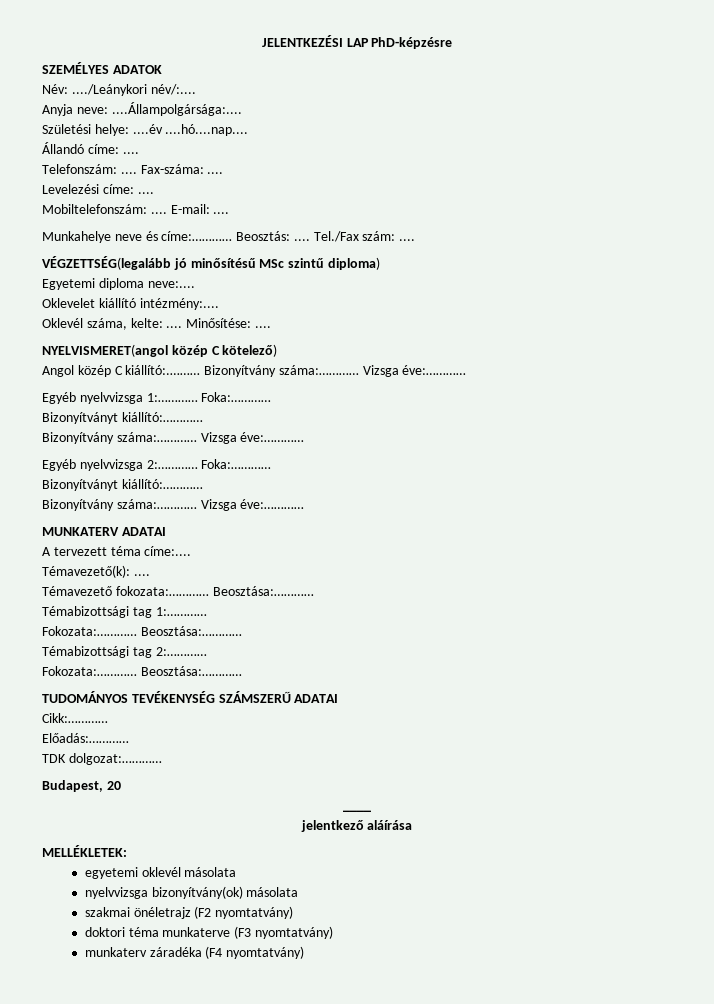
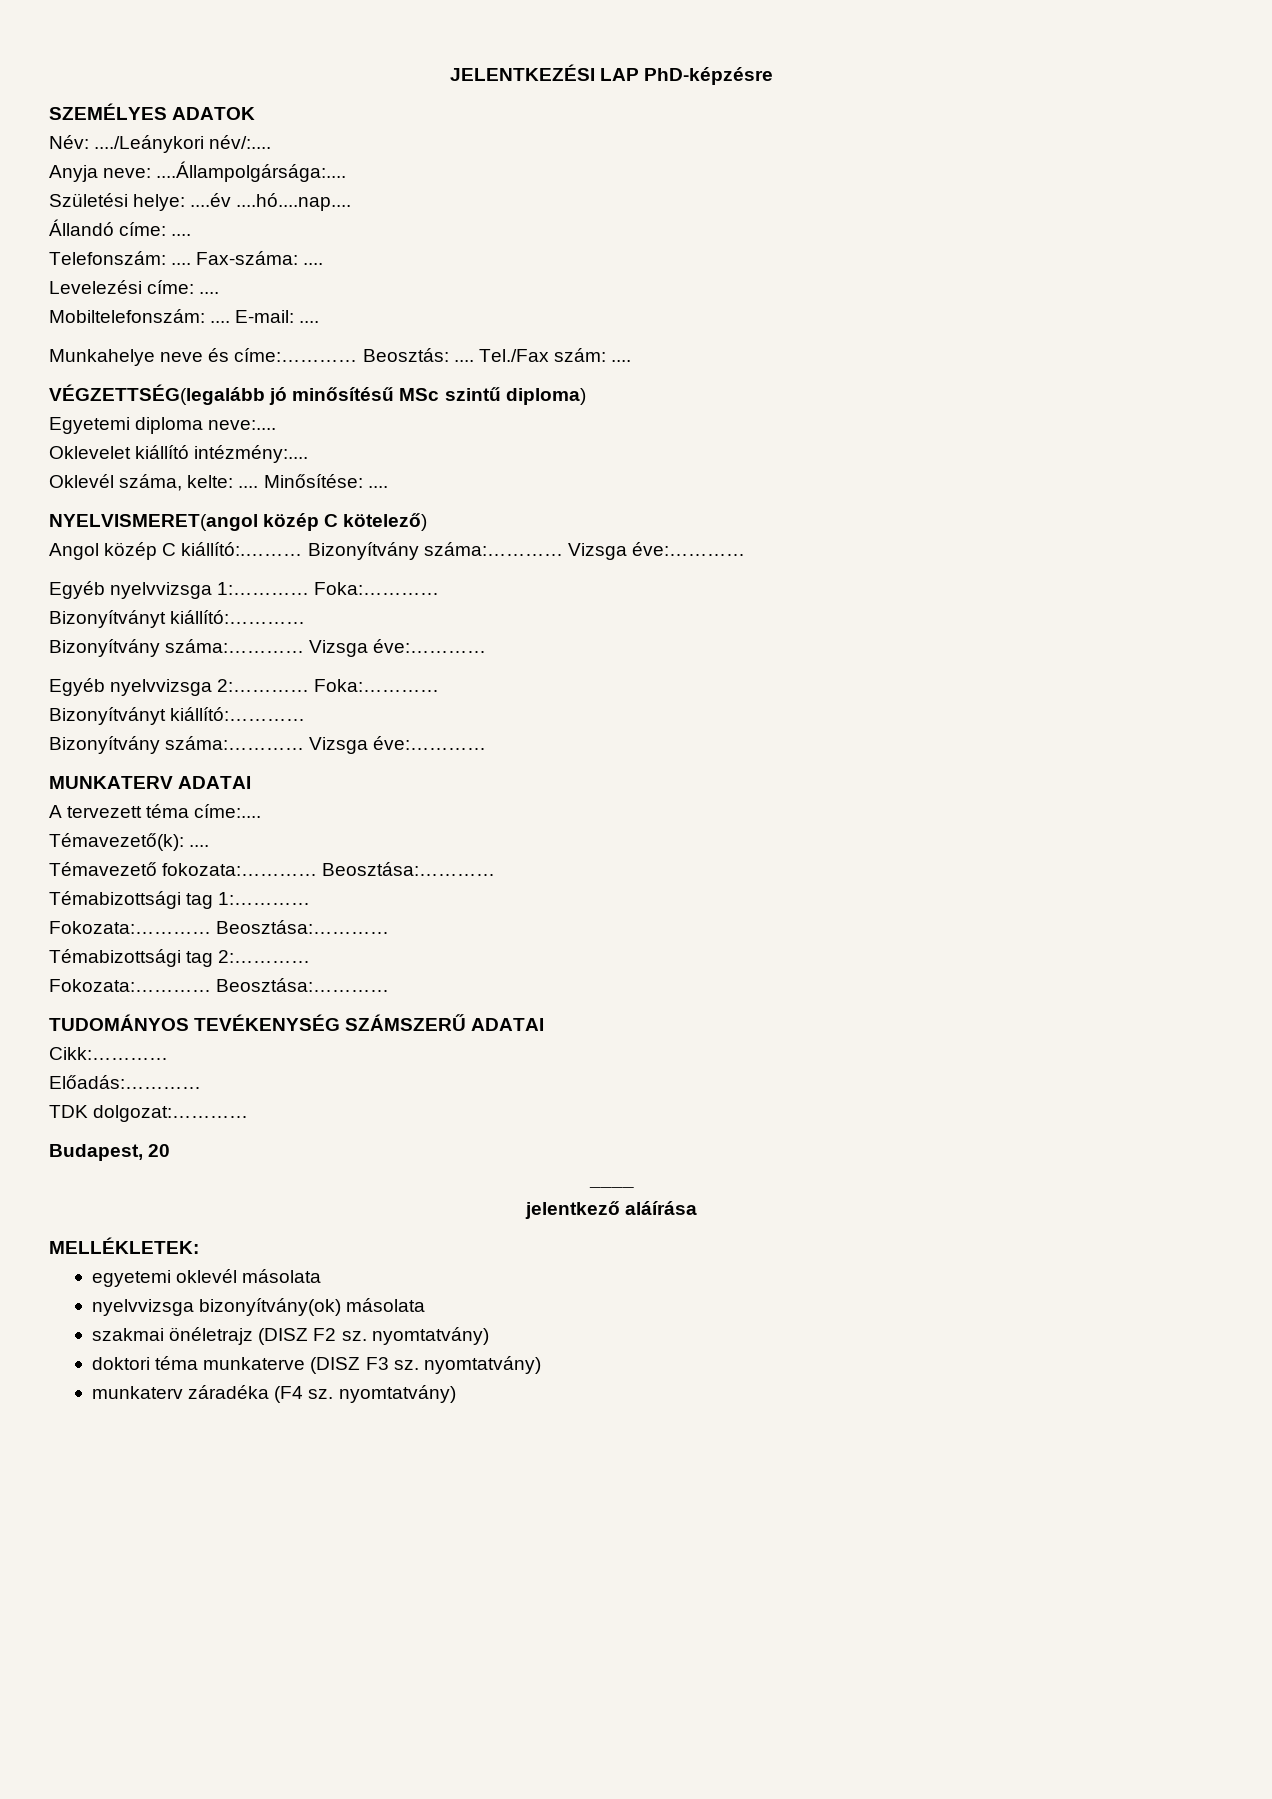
- szakmai önéletrajz (F2 nyomtatvány)
+ szakmai önéletrajz (DISZ F2 sz. nyomtatvány)
- doktori téma munkaterve (F3 nyomtatvány)
+ doktori téma munkaterve (DISZ F3 sz. nyomtatvány)
- munkaterv záradéka (F4 nyomtatvány)
+ munkaterv záradéka (F4 sz. nyomtatvány)

